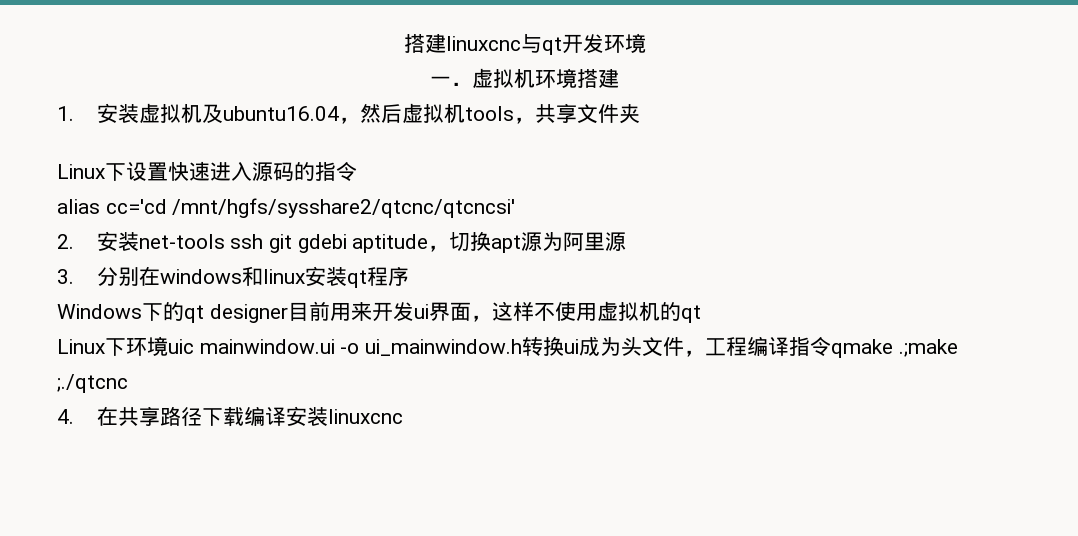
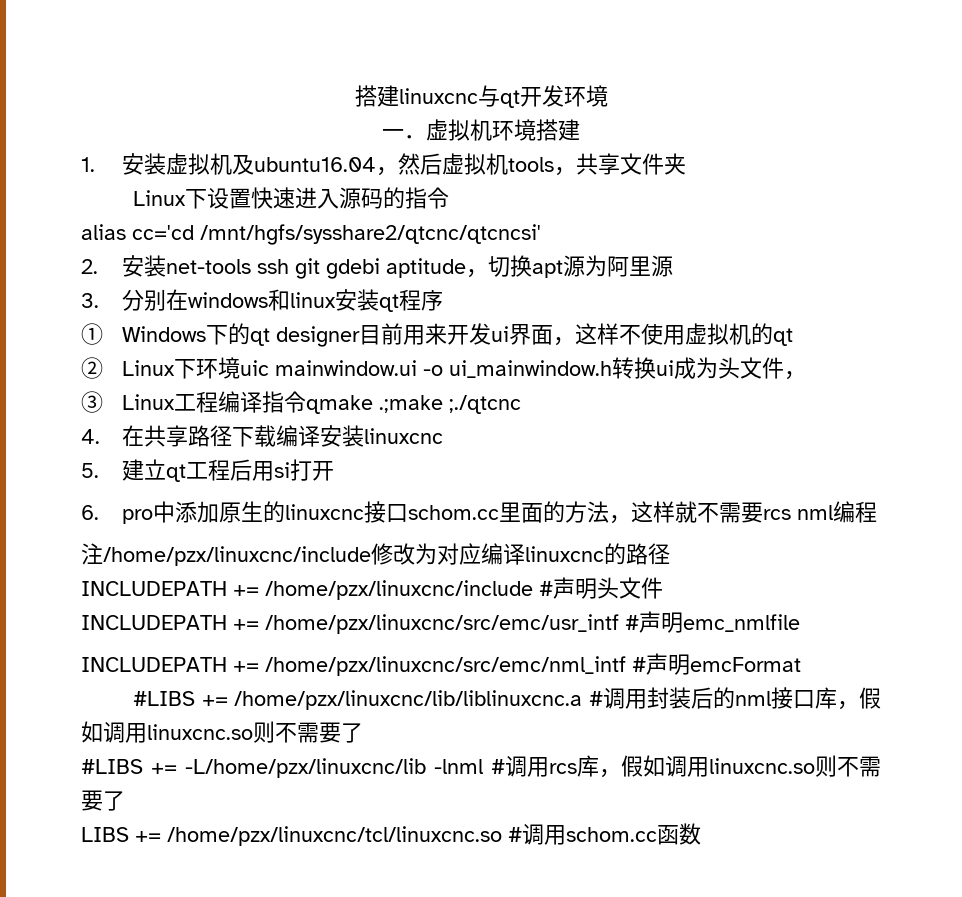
- Windows下的qt designer目前用来开发ui界面，这样不使用虚拟机的qt
+ ① Windows下的qt designer目前用来开发ui界面，这样不使用虚拟机的qt
- Linux下环境uic mainwindow.ui -o ui_mainwindow.h转换ui成为头文件，工程编译指令qmake .;make ;./qtcnc
+ ② Linux下环境uic mainwindow.ui -o ui_mainwindow.h转换ui成为头文件，
+ ③ Linux工程编译指令qmake .;make ;./qtcnc
+ 5.建立qt工程后用si打开
+ 6. pro中添加原生的linuxcnc接口schom.cc里面的方法，这样就不需要rcs nml编程
+ 注/home/pzx/linuxcnc/include修改为对应编译linuxcnc的路径
+ INCLUDEPATH += /home/pzx/linuxcnc/include #声明头文件
+ INCLUDEPATH += /home/pzx/linuxcnc/src/emc/usr_intf #声明emc_nmlfile
+ INCLUDEPATH += /home/pzx/linuxcnc/src/emc/nml_intf #声明emcFormat
+ #LIBS += /home/pzx/linuxcnc/lib/liblinuxcnc.a #调用封装后的nml接口库，假如调用linuxcnc.so则不需要了
+ #LIBS += -L/home/pzx/linuxcnc/lib -lnml #调用rcs库，假如调用linuxcnc.so则不需要了
+ LIBS += /home/pzx/linuxcnc/tcl/linuxcnc.so #调用schom.cc函数

